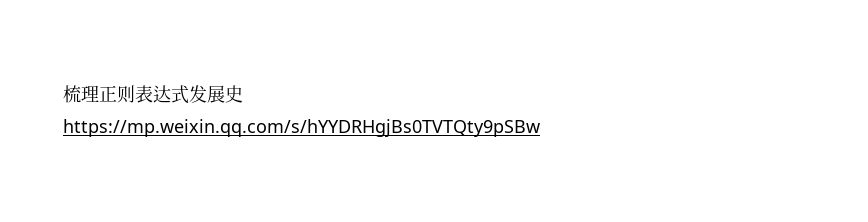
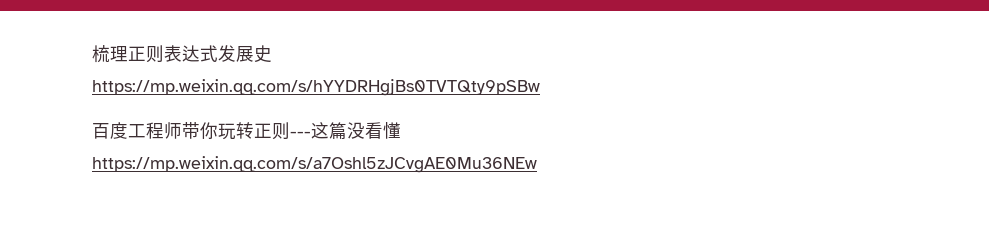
+ 百度工程师带你玩转正则---这篇没看懂
+ https://mp.weixin.qq.com/s/a7Oshl5zJCvgAE0Mu36NEw

